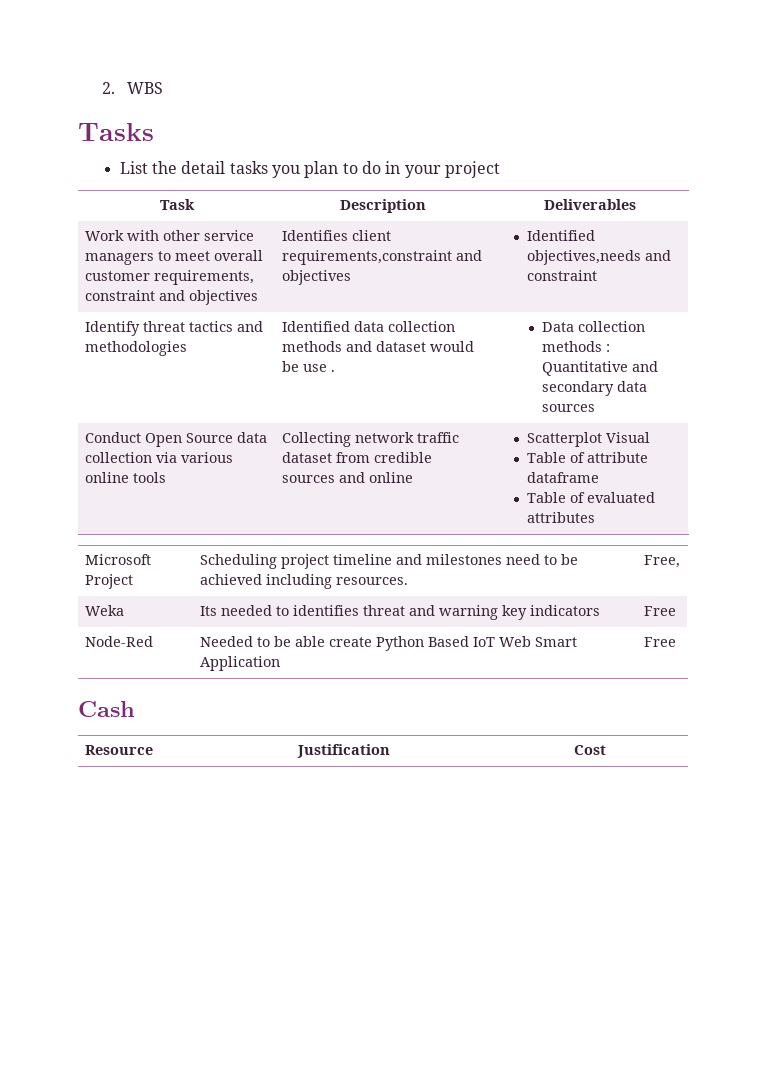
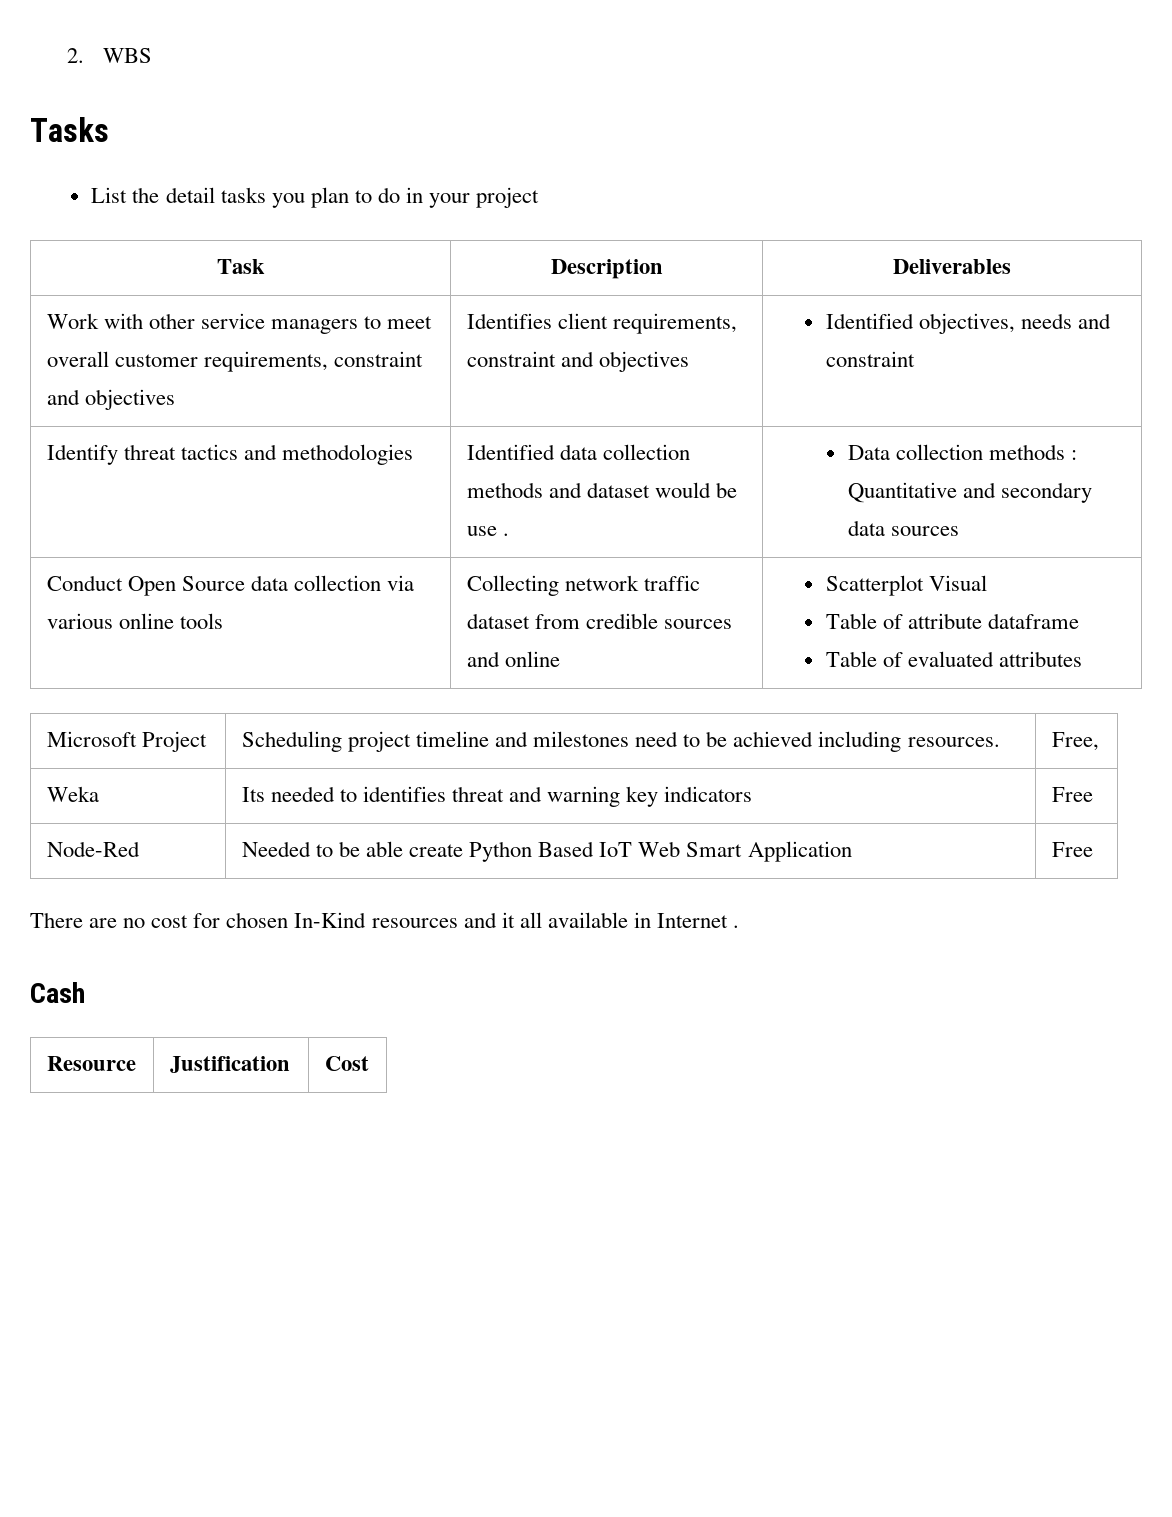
- Work with other service managers to meet overall customer requirements, constraint and objectives | Identifies client requirements,constraint and objectives | Identified objectives,needs and constraint
+ Work with other service managers to meet overall customer requirements, constraint and objectives | Identifies client requirements, constraint and objectives | Identified objectives, needs and constraint
+ There are no cost for chosen In-Kind resources and it all available in Internet .

